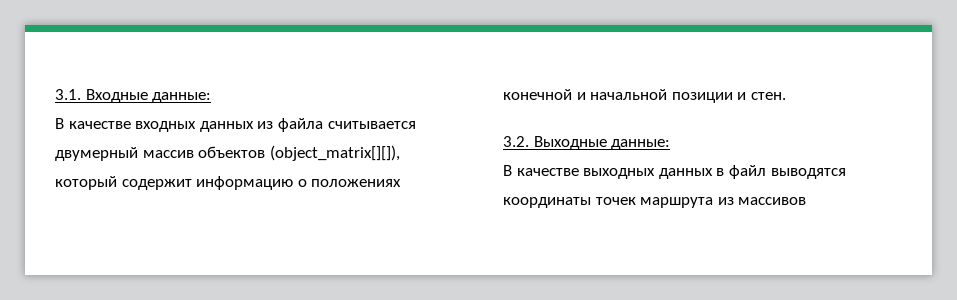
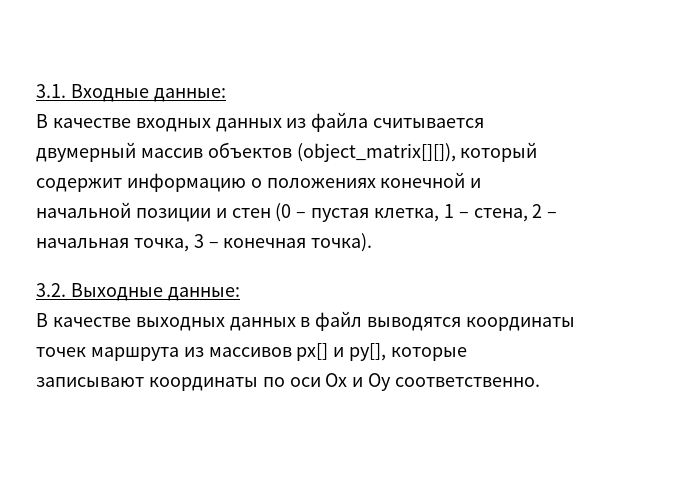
- В качестве входных данных из файла считывается двумерный массив объектов (object_matrix[][]), который содержит информацию о положениях конечной и начальной позиции и стен.
+ В качестве входных данных из файла считывается двумерный массив объектов (object_matrix[][]), который содержит информацию о положениях конечной и начальной позиции и стен (0 – пустая клетка, 1 – стена, 2 – начальная точка, 3 – конечная точка).
- В качестве выходных данных в файл выводятся координаты точек маршрута из массивов
+ В качестве выходных данных в файл выводятся координаты точек маршрута из массивов px[] и py[], которые записывают координаты по оси Ox и Oy соответственно.

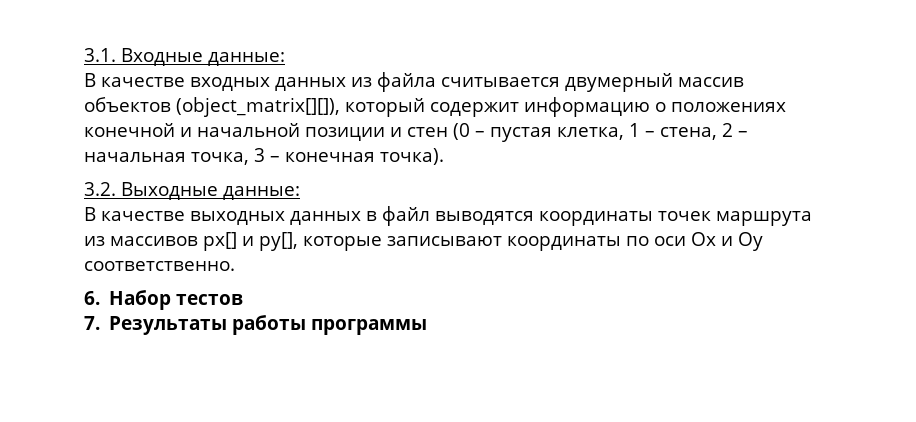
+ 6. Набор тестов
+ 7. Результаты работы программы

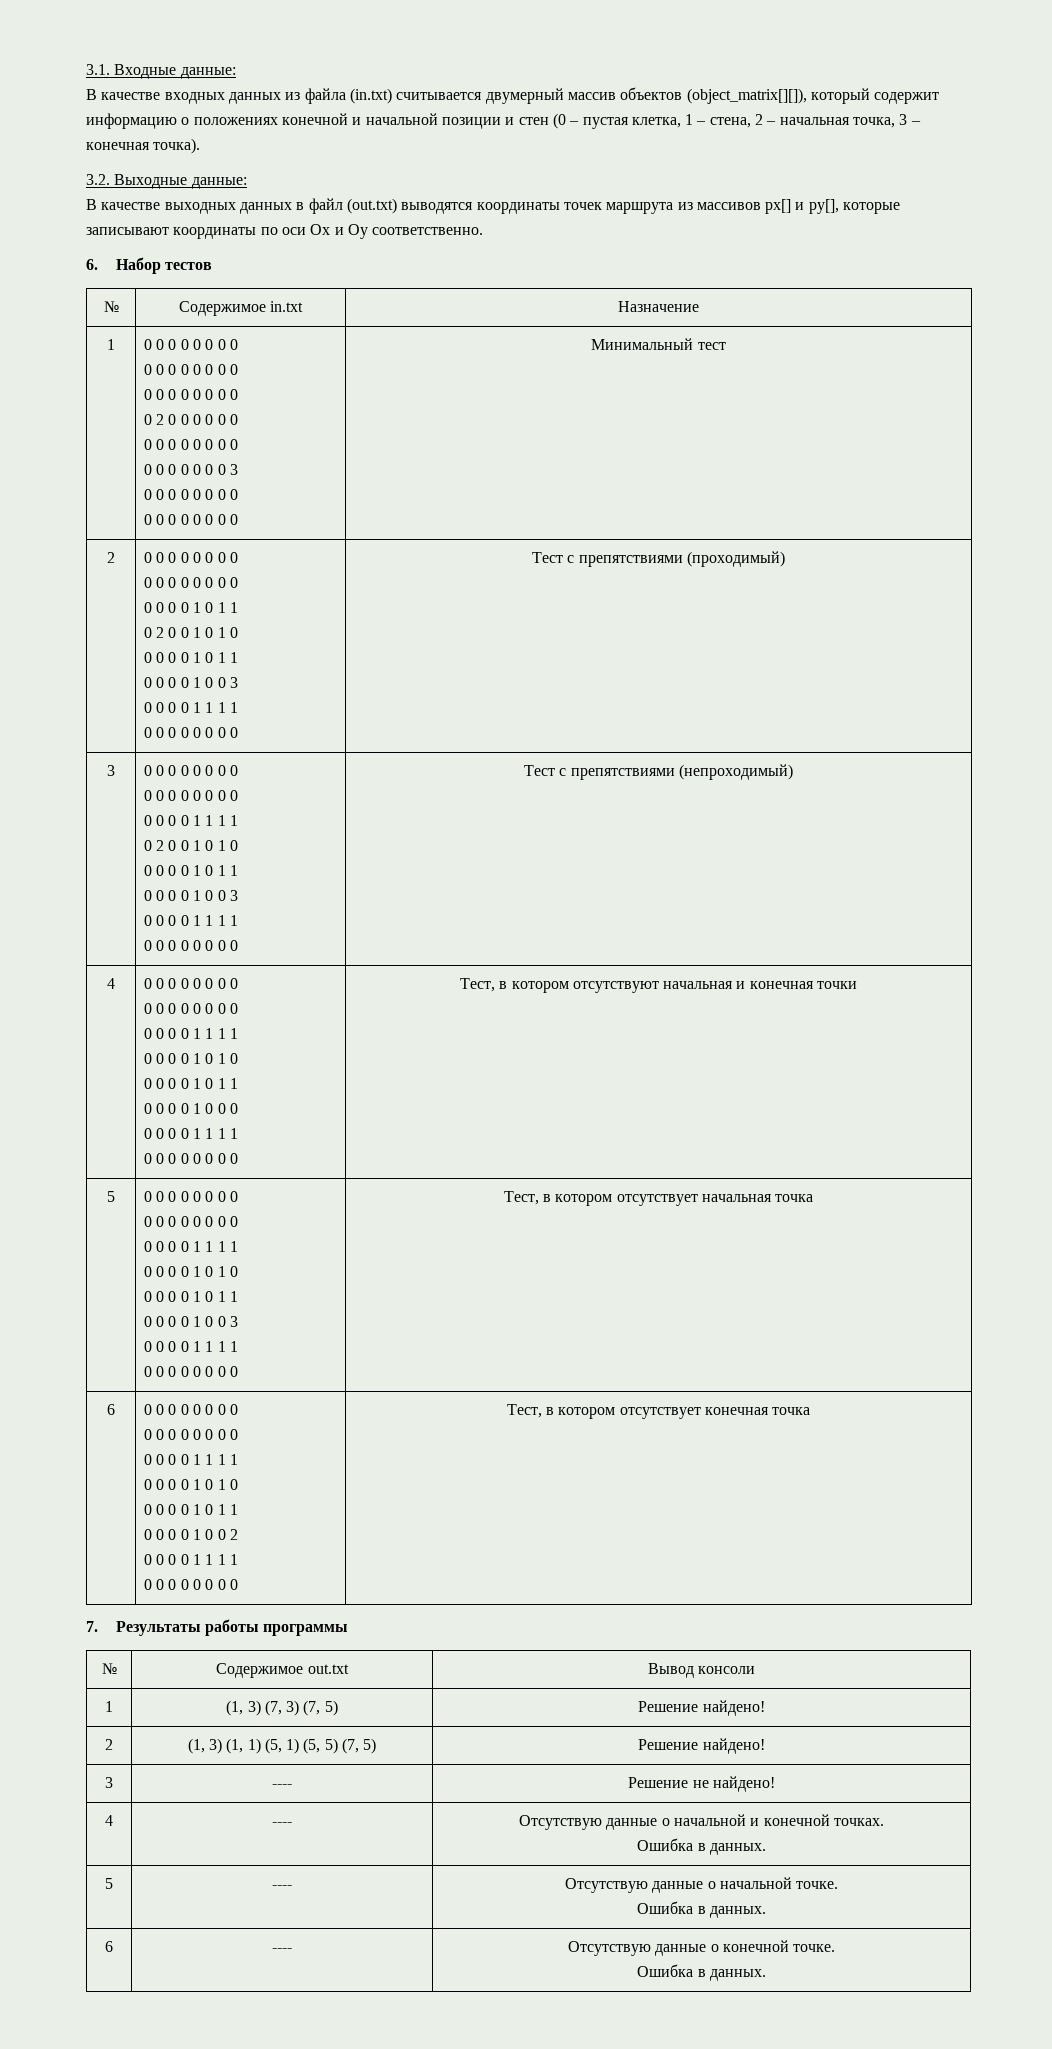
- В качестве входных данных из файла считывается двумерный массив объектов (object_matrix[][]), который содержит информацию о положениях конечной и начальной позиции и стен (0 – пустая клетка, 1 – стена, 2 – начальная точка, 3 – конечная точка).
+ В качестве входных данных из файла (in.txt) считывается двумерный массив объектов (object_matrix[][]), который содержит информацию о положениях конечной и начальной позиции и стен (0 – пустая клетка, 1 – стена, 2 – начальная точка, 3 – конечная точка).
- В качестве выходных данных в файл выводятся координаты точек маршрута из массивов px[] и py[], которые записывают координаты по оси Ox и Oy соответственно.
+ В качестве выходных данных в файл (out.txt) выводятся координаты точек маршрута из массивов px[] и py[], которые записывают координаты по оси Ox и Oy соответственно.
+ № | Содержимое in.txt | Назначение
+ 1 | 0 0 0 0 0 0 0 0
+ 0 0 0 0 0 0 0 0
+ 0 0 0 0 0 0 0 0
+ 0 2 0 0 0 0 0 0
+ 0 0 0 0 0 0 0 0
+ 0 0 0 0 0 0 0 3
+ 0 0 0 0 0 0 0 0
+ 0 0 0 0 0 0 0 0 | Минимальный тест
+ 2 | 0 0 0 0 0 0 0 0
+ 0 0 0 0 0 0 0 0
+ 0 0 0 0 1 0 1 1
+ 0 2 0 0 1 0 1 0
+ 0 0 0 0 1 0 1 1
+ 0 0 0 0 1 0 0 3
+ 0 0 0 0 1 1 1 1
+ 0 0 0 0 0 0 0 0 | Тест с препятствиями (проходимый)
+ 3 | 0 0 0 0 0 0 0 0
+ 0 0 0 0 0 0 0 0
+ 0 0 0 0 1 1 1 1
+ 0 2 0 0 1 0 1 0
+ 0 0 0 0 1 0 1 1
+ 0 0 0 0 1 0 0 3
+ 0 0 0 0 1 1 1 1
+ 0 0 0 0 0 0 0 0 | Тест с препятствиями (непроходимый)
+ 4 | 0 0 0 0 0 0 0 0
+ 0 0 0 0 0 0 0 0
+ 0 0 0 0 1 1 1 1
+ 0 0 0 0 1 0 1 0
+ 0 0 0 0 1 0 1 1
+ 0 0 0 0 1 0 0 0
+ 0 0 0 0 1 1 1 1
+ 0 0 0 0 0 0 0 0 | Тест, в котором отсутствуют начальная и конечная точки
+ 5 | 0 0 0 0 0 0 0 0
+ 0 0 0 0 0 0 0 0
+ 0 0 0 0 1 1 1 1
+ 0 0 0 0 1 0 1 0
+ 0 0 0 0 1 0 1 1
+ 0 0 0 0 1 0 0 3
+ 0 0 0 0 1 1 1 1
+ 0 0 0 0 0 0 0 0 | Тест, в котором отсутствует начальная точка
+ 6 | 0 0 0 0 0 0 0 0
+ 0 0 0 0 0 0 0 0
+ 0 0 0 0 1 1 1 1
+ 0 0 0 0 1 0 1 0
+ 0 0 0 0 1 0 1 1
+ 0 0 0 0 1 0 0 2
+ 0 0 0 0 1 1 1 1
+ 0 0 0 0 0 0 0 0 | Тест, в котором отсутствует конечная точка
  7. Результаты работы программы
+ № | Содержимое out.txt | Вывод консоли
+ 1 | (1, 3) (7, 3) (7, 5) | Решение найдено!
+ 2 | (1, 3) (1, 1) (5, 1) (5, 5) (7, 5) | Решение найдено!
+ 3 | ---- | Решение не найдено!
+ 4 | ---- | Отсутствую данные о начальной и конечной точках.
+ Ошибка в данных.
+ 5 | ---- | Отсутствую данные о начальной точке.
+ Ошибка в данных.
+ 6 | ---- | Отсутствую данные о конечной точке.
+ Ошибка в данных.

